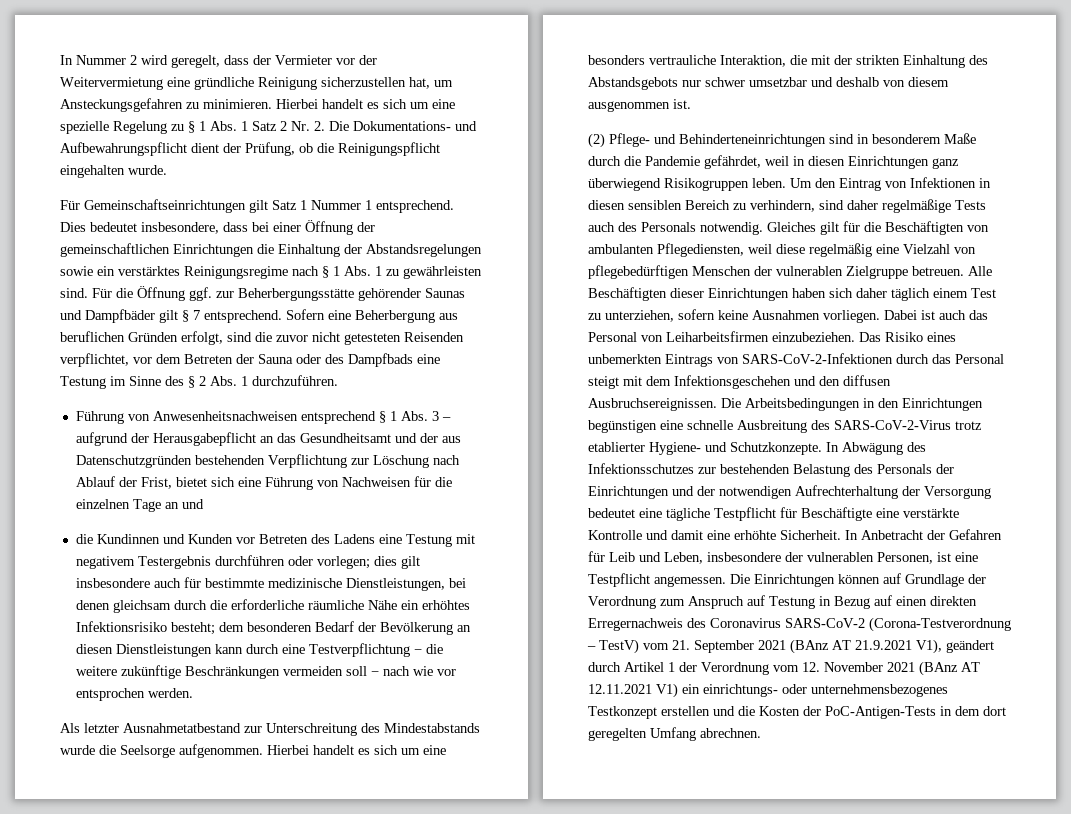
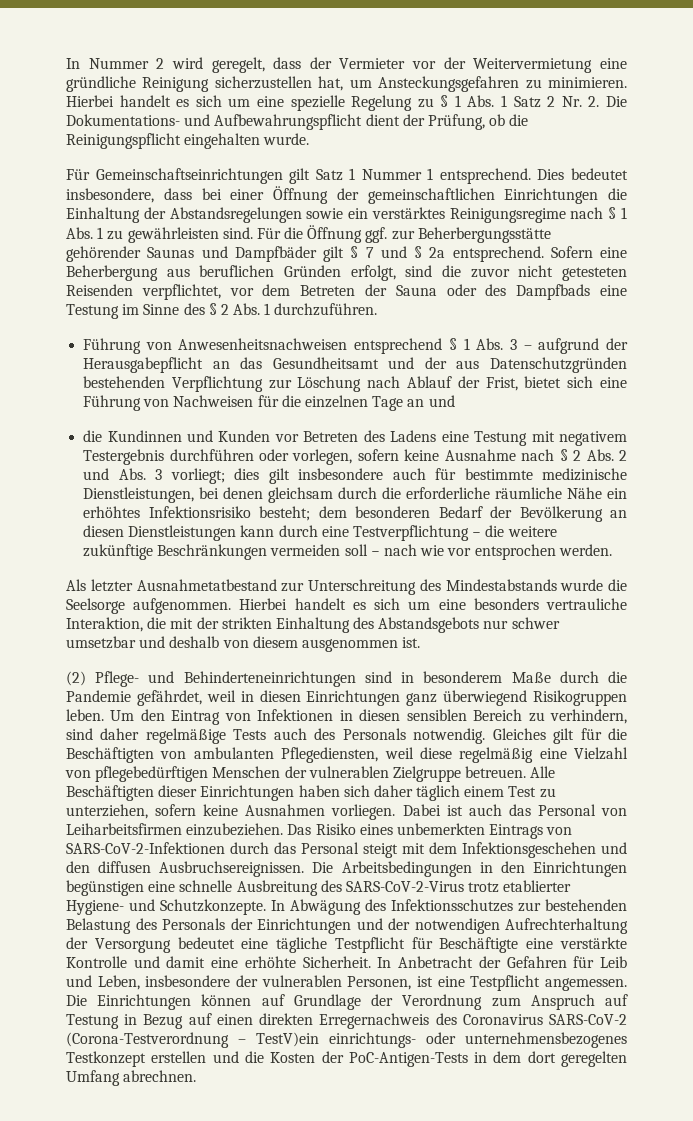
- Für die Öffnung ggf. zur Beherbergungsstätte gehörender Saunas und Dampfbäder gilt § 7 entsprechend.
+ Für die Öffnung ggf. zur Beherbergungsstätte gehörender Saunas und Dampfbäder gilt § 7 und § 2a entsprechend.
- die Kundinnen und Kunden vor Betreten des Ladens eine Testung mit negativem Testergebnis durchführen oder vorlegen; dies gilt insbesondere auch für bestimmte medizinische Dienstleistungen, bei denen gleichsam durch die erforderliche räumliche Nähe ein erhöhtes Infektionsrisiko besteht; dem besonderen Bedarf der Bevölkerung an diesen Dienstleistungen kann durch eine Testverpflichtung − die weitere zukünftige Beschränkungen vermeiden soll − nach wie vor entsprochen werden.
+ die Kundinnen und Kunden vor Betreten des Ladens eine Testung mit negativem Testergebnis durchführen oder vorlegen, sofern keine Ausnahme nach § 2 Abs. 2 und Abs. 3 vorliegt; dies gilt insbesondere auch für bestimmte medizinische Dienstleistungen, bei denen gleichsam durch die erforderliche räumliche Nähe ein erhöhtes Infektionsrisiko besteht; dem besonderen Bedarf der Bevölkerung an diesen Dienstleistungen kann durch eine Testverpflichtung − die weitere zukünftige Beschränkungen vermeiden soll − nach wie vor entsprochen werden.
- Die Einrichtungen können auf Grundlage der Verordnung zum Anspruch auf Testung in Bezug auf einen direkten Erregernachweis des Coronavirus SARS-CoV-2 (Corona-Testverordnung – TestV) vom 21. September 2021 (BAnz AT 21.9.2021 V1), geändert durch Artikel 1 der Verordnung vom 12. November 2021 (BAnz AT 12.11.2021 V1) ein einrichtungs- oder unternehmensbezogenes Testkonzept erstellen und die Kosten der PoC-Antigen-Tests in dem dort geregelten Umfang abrechnen.
+ Die Einrichtungen können auf Grundlage der Verordnung zum Anspruch auf Testung in Bezug auf einen direkten Erregernachweis des Coronavirus SARS-CoV-2 (Corona-Testverordnung – TestV)ein einrichtungs- oder unternehmensbezogenes Testkonzept erstellen und die Kosten der PoC-Antigen-Tests in dem dort geregelten Umfang abrechnen.

